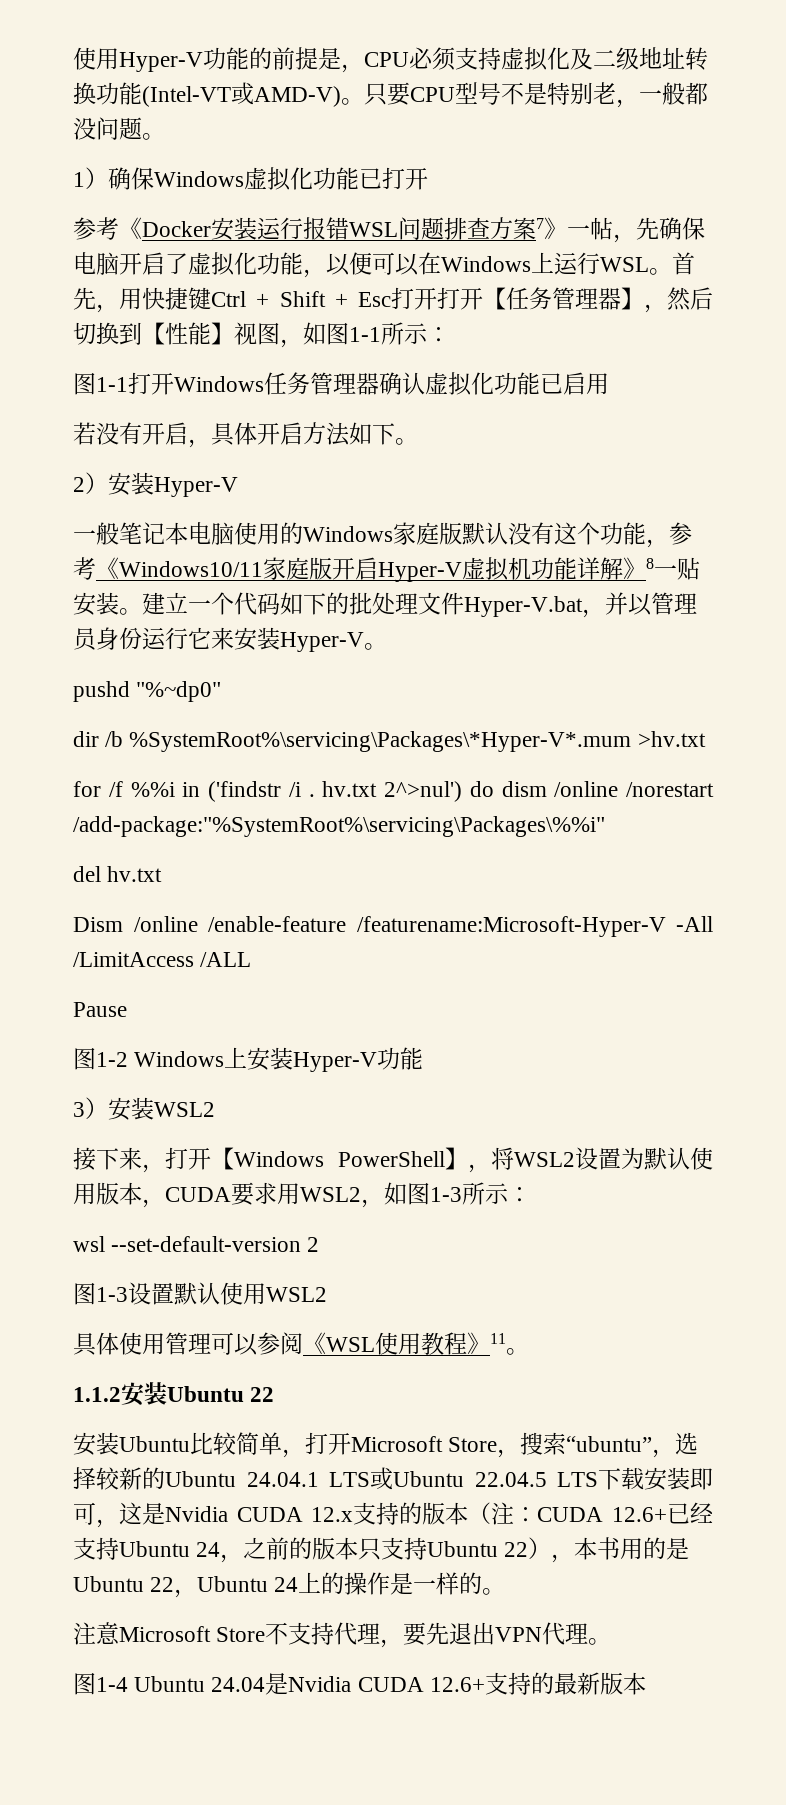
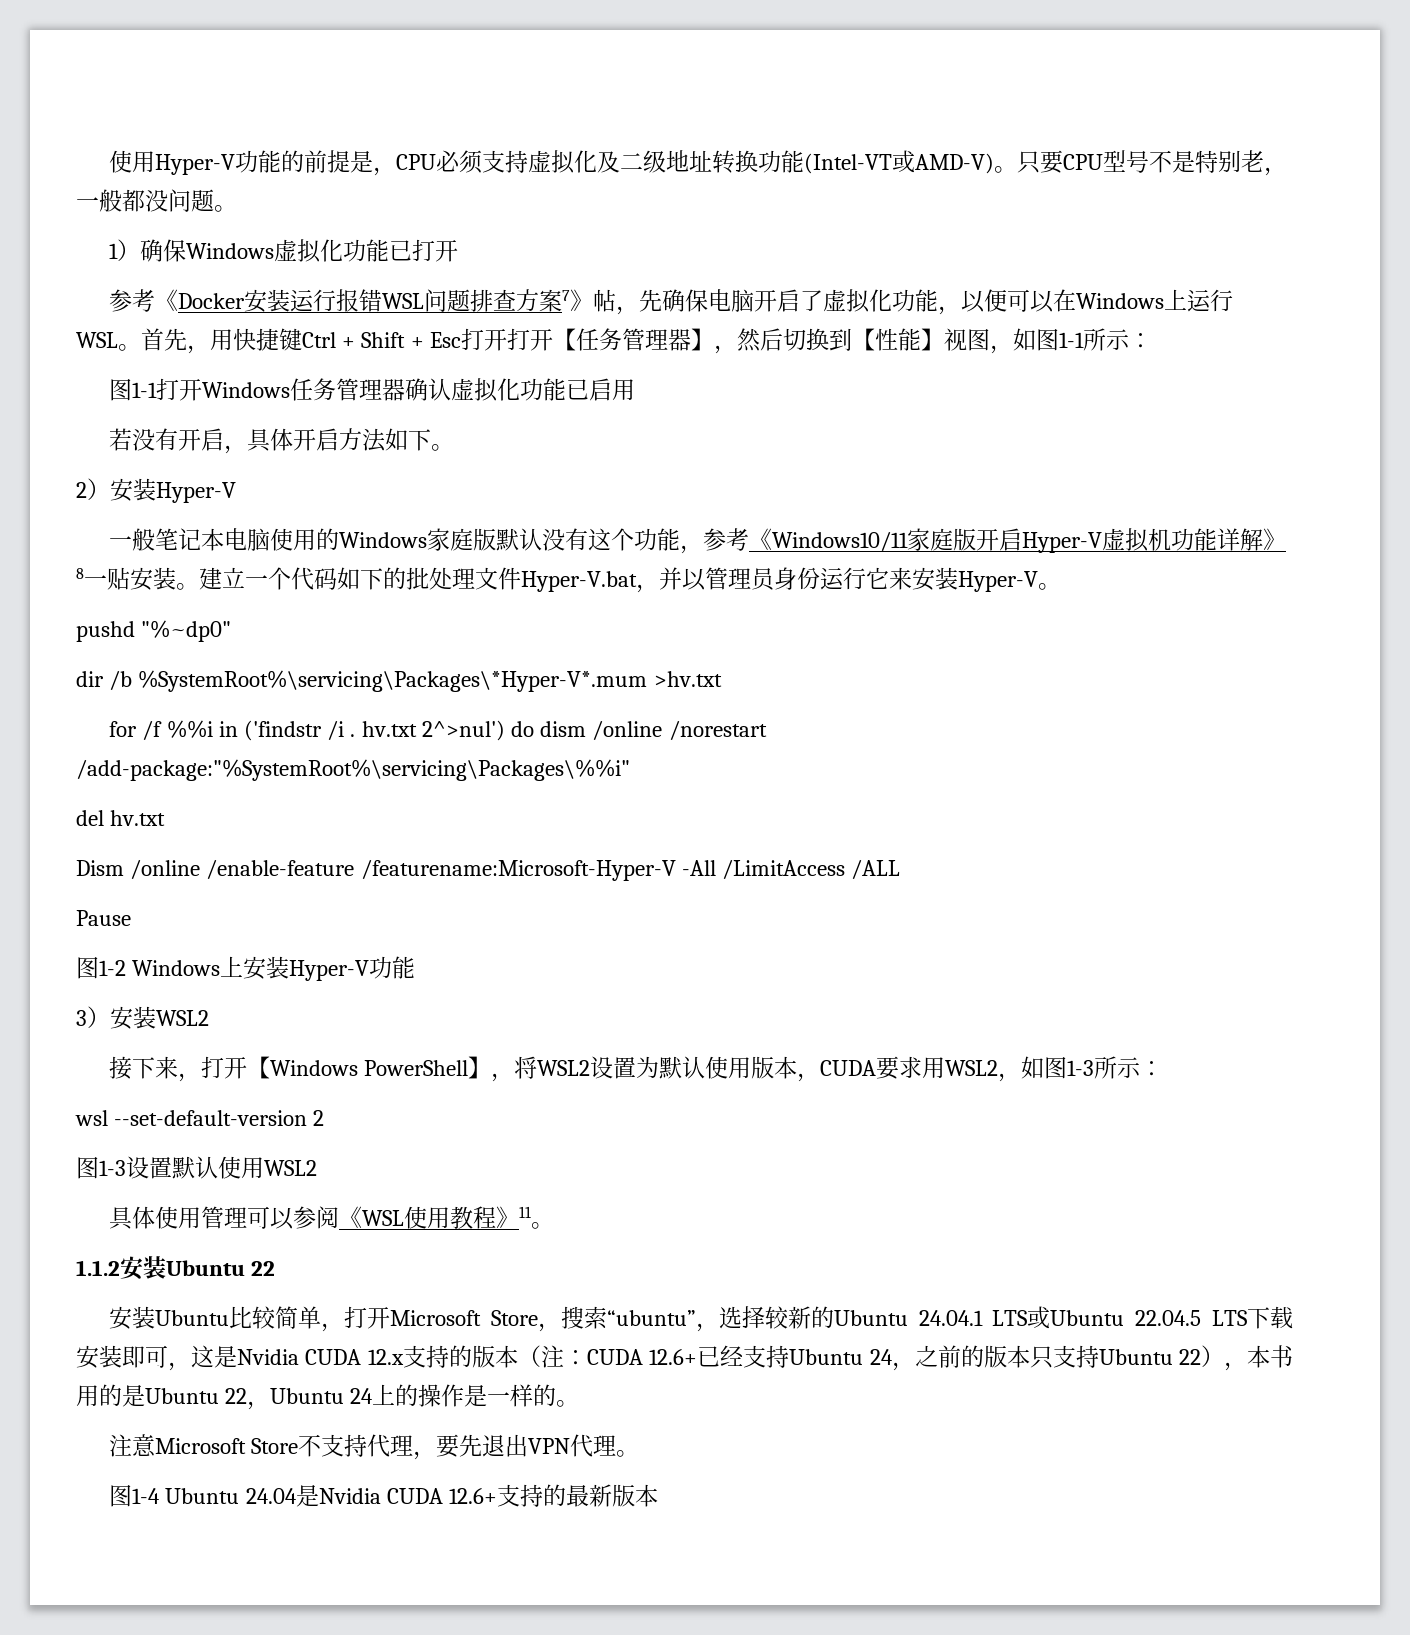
- 参考《Docker安装运行报错WSL问题排查方案7》一帖，先确保电脑开启了虚拟化功能，以便可以在Windows上运行WSL。
+ 参考《Docker安装运行报错WSL问题排查方案7》帖，先确保电脑开启了虚拟化功能，以便可以在Windows上运行WSL。

